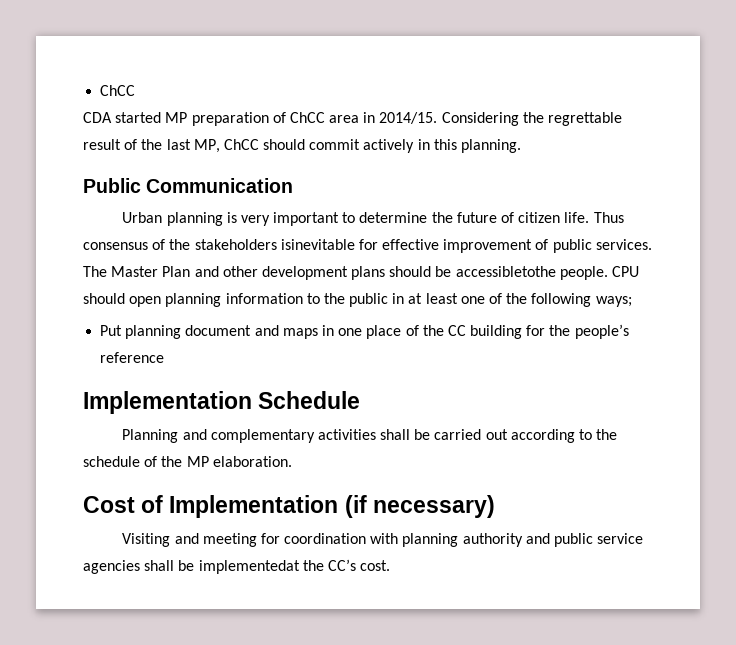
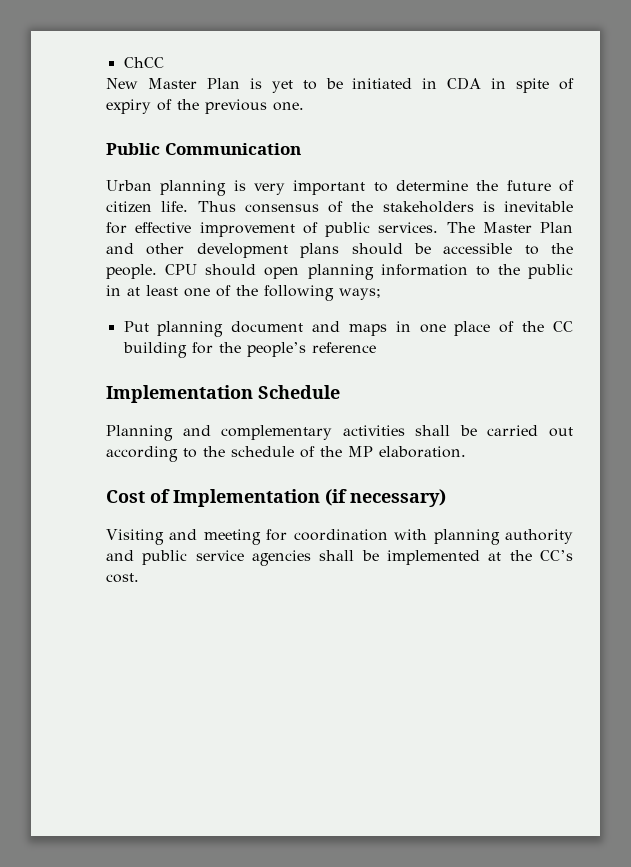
- CDA started MP preparation of ChCC area in 2014/15. Considering the regrettable result of the last MP, ChCC should commit actively in this planning.
+ New Master Plan is yet to be initiated in CDA in spite of expiry of the previous one.
- Thus consensus of the stakeholders isinevitable for effective improvement of public services.
+ Thus consensus of the stakeholders is inevitable for effective improvement of public services.
- The Master Plan and other development plans should be accessibletothe people.
+ The Master Plan and other development plans should be accessible to the people.
- Visiting and meeting for coordination with planning authority and public service agencies shall be implementedat the CC’s cost.
+ Visiting and meeting for coordination with planning authority and public service agencies shall be implemented at the CC’s cost.

